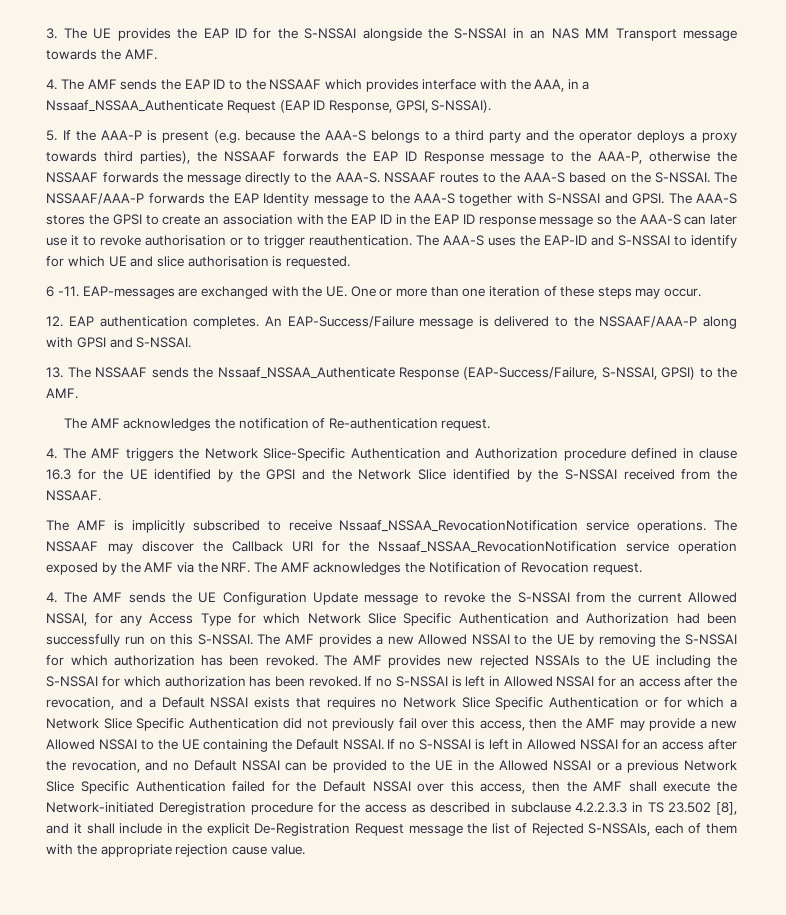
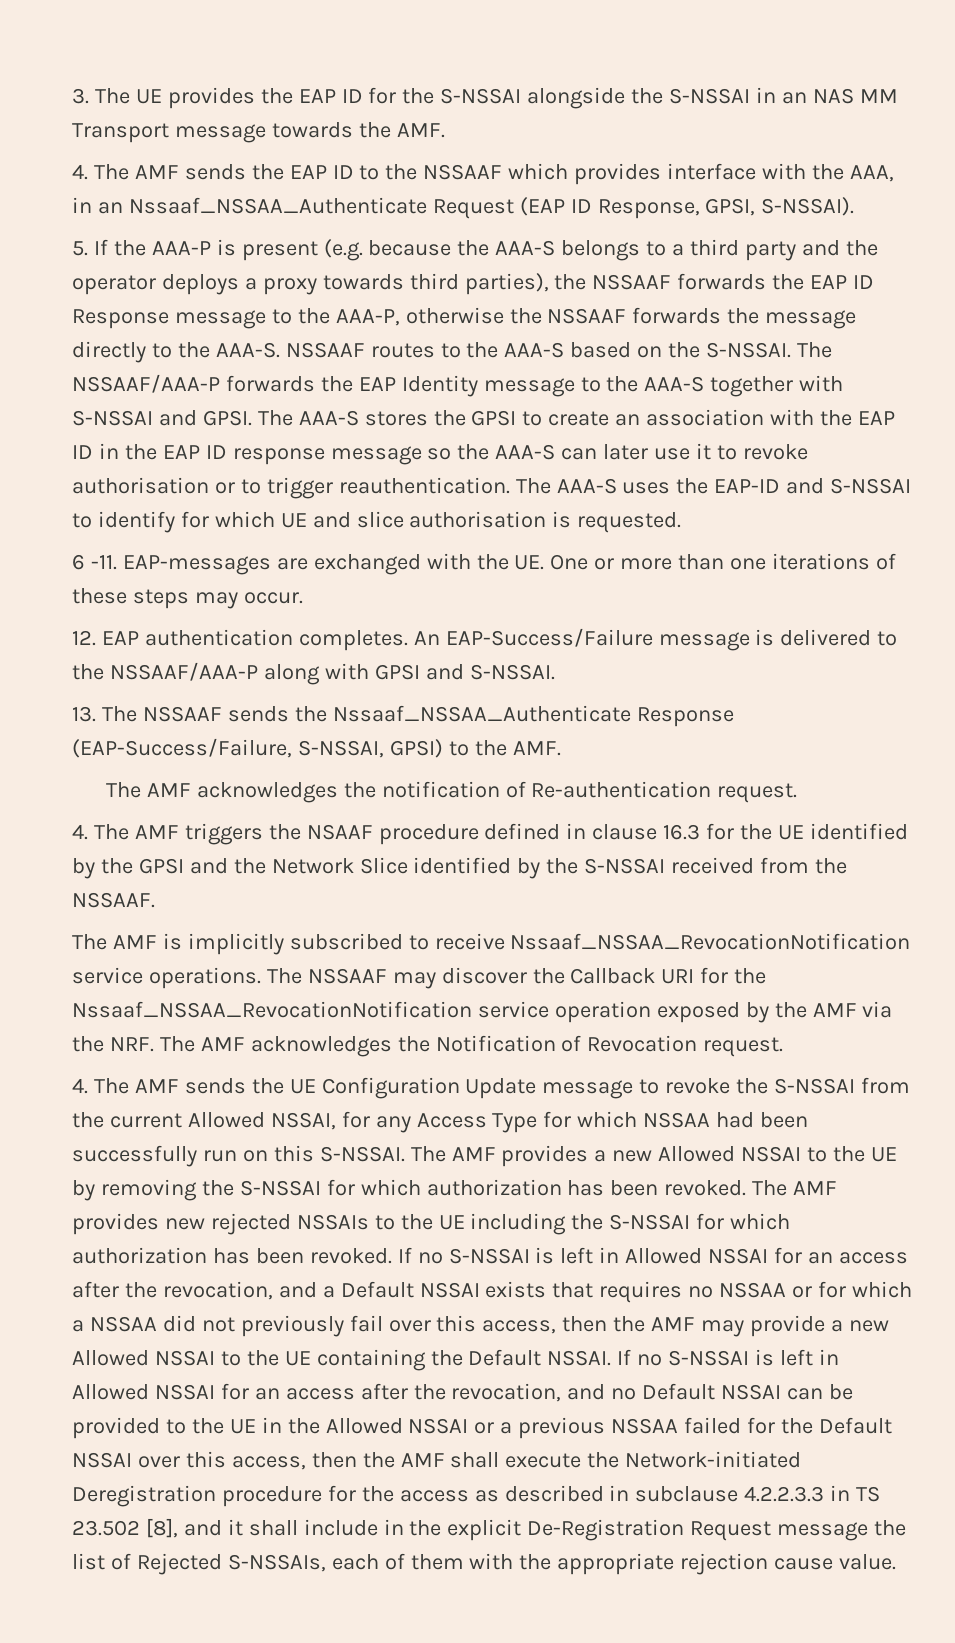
- 4. The AMF sends the EAP ID to the NSSAAF which provides interface with the AAA, in a Nssaaf_NSSAA_Authenticate Request (EAP ID Response, GPSI, S-NSSAI).
+ 4. The AMF sends the EAP ID to the NSSAAF which provides interface with the AAA, in an Nssaaf_NSSAA_Authenticate Request (EAP ID Response, GPSI, S-NSSAI).
- EAP-messages are exchanged with the UE. One or more than one iteration of these steps may occur.
+ EAP-messages are exchanged with the UE. One or more than one iterations of these steps may occur.
- 4. The AMF triggers the Network Slice-Specific Authentication and Authorization procedure defined in clause 16.3 for the UE identified by the GPSI and the Network Slice identified by the S-NSSAI received from the NSSAAF.
+ 4. The AMF triggers the NSAAF procedure defined in clause 16.3 for the UE identified by the GPSI and the Network Slice identified by the S-NSSAI received from the NSSAAF.
- 4. The AMF sends the UE Configuration Update message to revoke the S-NSSAI from the current Allowed NSSAI, for any Access Type for which Network Slice Specific Authentication and Authorization had been successfully run on this S-NSSAI.
+ 4. The AMF sends the UE Configuration Update message to revoke the S-NSSAI from the current Allowed NSSAI, for any Access Type for which NSSAA had been successfully run on this S-NSSAI.
- If no S-NSSAI is left in Allowed NSSAI for an access after the revocation, and a Default NSSAI exists that requires no Network Slice Specific Authentication or for which a Network Slice Specific Authentication did not previously fail over this access, then the AMF may provide a new Allowed NSSAI to the UE containing the Default NSSAI.
+ If no S-NSSAI is left in Allowed NSSAI for an access after the revocation, and a Default NSSAI exists that requires no NSSAA or for which a NSSAA did not previously fail over this access, then the AMF may provide a new Allowed NSSAI to the UE containing the Default NSSAI.
- If no S-NSSAI is left in Allowed NSSAI for an access after the revocation, and no Default NSSAI can be provided to the UE in the Allowed NSSAI or a previous Network Slice Specific Authentication failed for the Default NSSAI over this access, then the AMF shall execute the Network-initiated Deregistration procedure for the access as described in subclause 4.2.2.3.3 in TS 23.502 [8], and it shall include in the explicit De-Registration Request message the list of Rejected S-NSSAIs, each of them with the appropriate rejection cause value.
+ If no S-NSSAI is left in Allowed NSSAI for an access after the revocation, and no Default NSSAI can be provided to the UE in the Allowed NSSAI or a previous NSSAA failed for the Default NSSAI over this access, then the AMF shall execute the Network-initiated Deregistration procedure for the access as described in subclause 4.2.2.3.3 in TS 23.502 [8], and it shall include in the explicit De-Registration Request message the list of Rejected S-NSSAIs, each of them with the appropriate rejection cause value.

